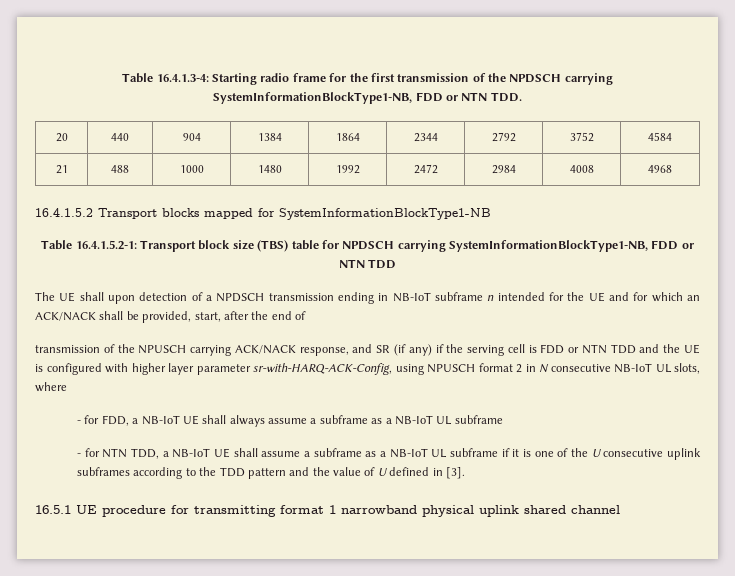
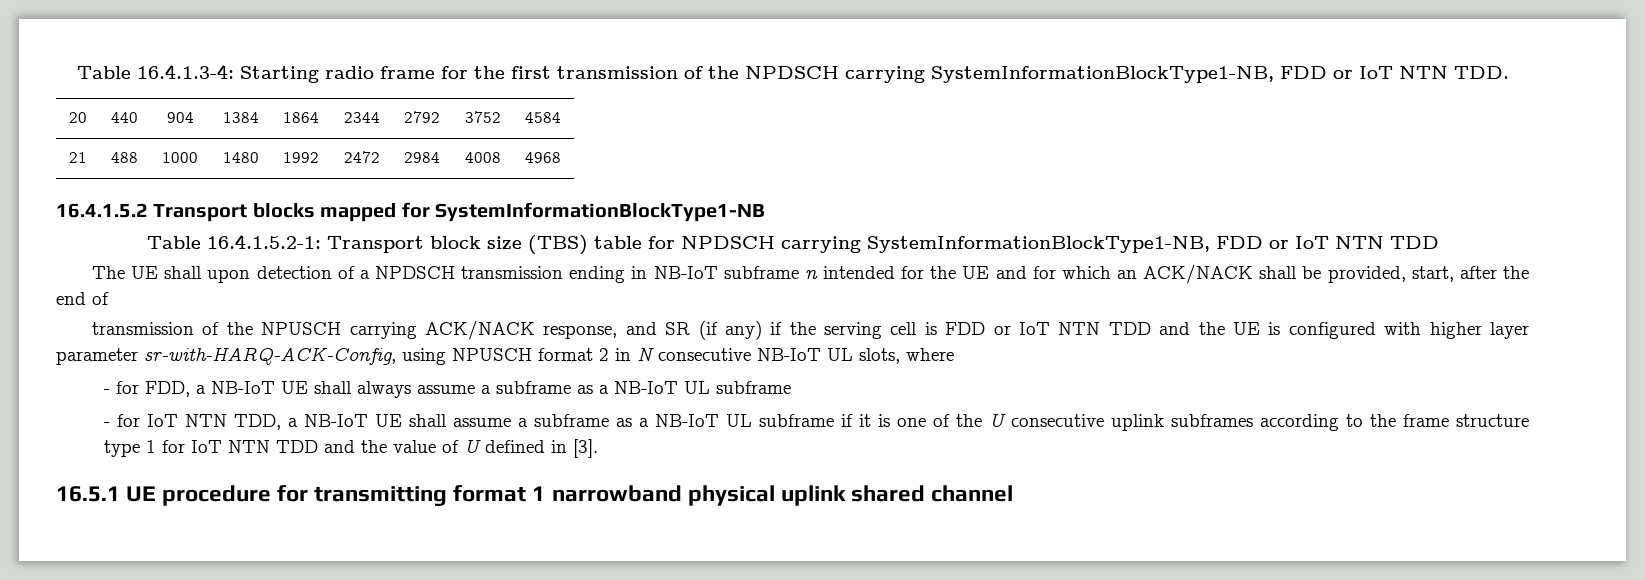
- Table 16.4.1.3-4: Starting radio frame for the first transmission of the NPDSCH carrying SystemInformationBlockType1-NB, FDD or NTN TDD.
+ Table 16.4.1.3-4: Starting radio frame for the first transmission of the NPDSCH carrying SystemInformationBlockType1-NB, FDD or IoT NTN TDD.
- Table 16.4.1.5.2-1: Transport block size (TBS) table for NPDSCH carrying SystemInformationBlockType1-NB, FDD or NTN TDD
+ Table 16.4.1.5.2-1: Transport block size (TBS) table for NPDSCH carrying SystemInformationBlockType1-NB, FDD or IoT NTN TDD
- transmission of the NPUSCH carrying ACK/NACK response, and SR (if any) if the serving cell is FDD or NTN TDD and the UE is configured with higher layer parameter sr-with-HARQ-ACK-Config, using NPUSCH format 2 in N consecutive NB-IoT UL slots, where
+ transmission of the NPUSCH carrying ACK/NACK response, and SR (if any) if the serving cell is FDD or IoT NTN TDD and the UE is configured with higher layer parameter sr-with-HARQ-ACK-Config, using NPUSCH format 2 in N consecutive NB-IoT UL slots, where
- - for NTN TDD, a NB-IoT UE shall assume a subframe as a NB-IoT UL subframe if it is one of the U consecutive uplink subframes according to the TDD pattern and the value of U defined in [3].
+ - for IoT NTN TDD, a NB-IoT UE shall assume a subframe as a NB-IoT UL subframe if it is one of the U consecutive uplink subframes according to the frame structure type 1 for IoT NTN TDD and the value of U defined in [3].

